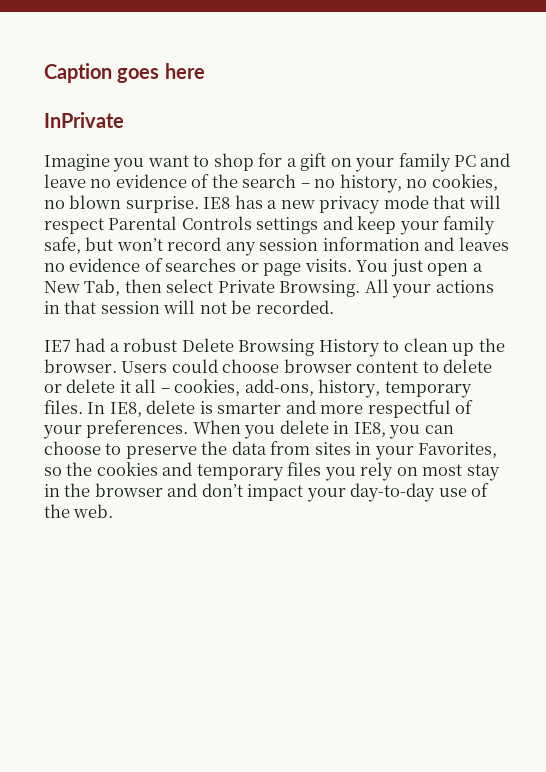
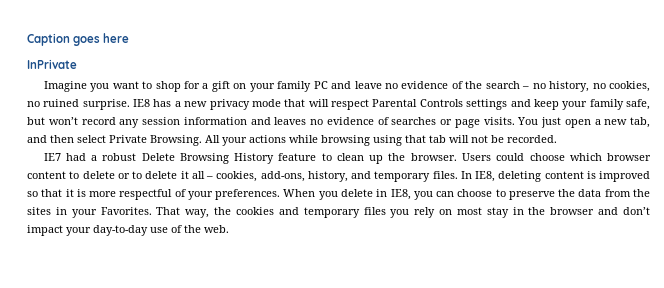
- Imagine you want to shop for a gift on your family PC and leave no evidence of the search – no history, no cookies, no blown surprise.
+ Imagine you want to shop for a gift on your family PC and leave no evidence of the search – no history, no cookies, no ruined surprise.
- You just open a New Tab, then select Private Browsing.
+ You just open a new tab, and then select Private Browsing.
- All your actions in that session will not be recorded.
+ All your actions while browsing using that tab will not be recorded.
- IE7 had a robust Delete Browsing History to clean up the browser.
+ IE7 had a robust Delete Browsing History feature to clean up the browser.
- Users could choose browser content to delete or delete it all – cookies, add-ons, history, temporary files.
+ Users could choose which browser content to delete or to delete it all – cookies, add-ons, history, and temporary files.
- In IE8, delete is smarter and more respectful of your preferences.
+ In IE8, deleting content is improved so that it is more respectful of your preferences.
- When you delete in IE8, you can choose to preserve the data from sites in your Favorites, so the cookies and temporary files you rely on most stay in the browser and don’t impact your day-to-day use of the web.
+ When you delete in IE8, you can choose to preserve the data from the sites in your Favorites. That way, the cookies and temporary files you rely on most stay in the browser and don’t impact your day-to-day use of the web.

